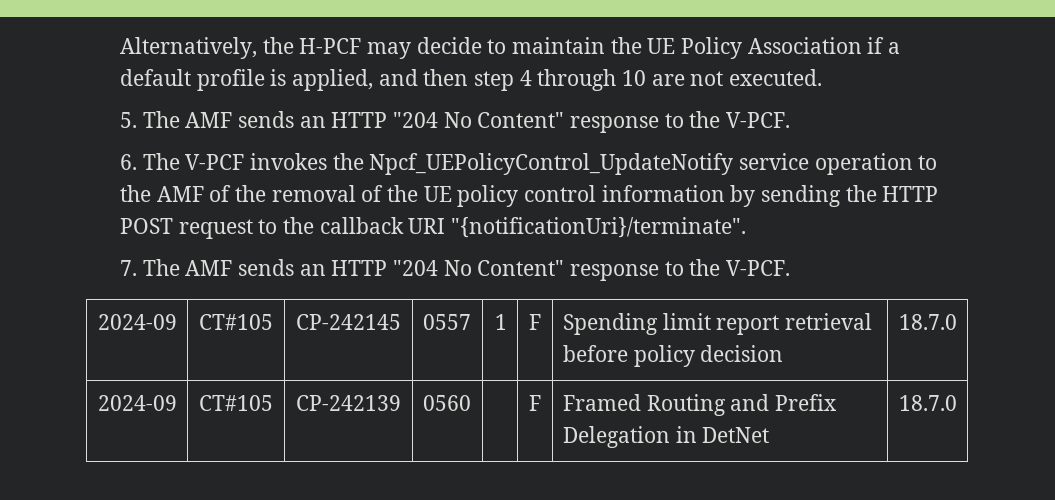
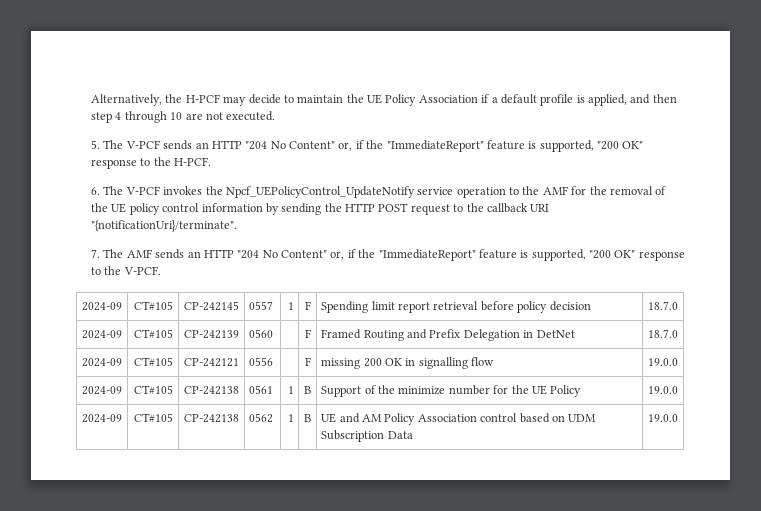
- 5. The AMF sends an HTTP "204 No Content" response to the V-PCF.
+ 5. The V-PCF sends an HTTP "204 No Content" or, if the "ImmediateReport" feature is supported, "200 OK" response to the H-PCF.
- 6. The V-PCF invokes the Npcf_UEPolicyControl_UpdateNotify service operation to the AMF of the removal of the UE policy control information by sending the HTTP POST request to the callback URI "{notificationUri}/terminate".
+ 6. The V-PCF invokes the Npcf_UEPolicyControl_UpdateNotify service operation to the AMF for the removal of the UE policy control information by sending the HTTP POST request to the callback URI "{notificationUri}/terminate".
- 7. The AMF sends an HTTP "204 No Content" response to the V-PCF.
+ 7. The AMF sends an HTTP "204 No Content" or, if the "ImmediateReport" feature is supported, "200 OK" response to the V-PCF.
+ 2024-09 | CT#105 | CP-242121 | 0556 | | F | missing 200 OK in signalling flow | 19.0.0
+ 2024-09 | CT#105 | CP-242138 | 0561 | 1 | B | Support of the minimize number for the UE Policy | 19.0.0
+ 2024-09 | CT#105 | CP-242138 | 0562 | 1 | B | UE and AM Policy Association control based on UDM Subscription Data | 19.0.0

